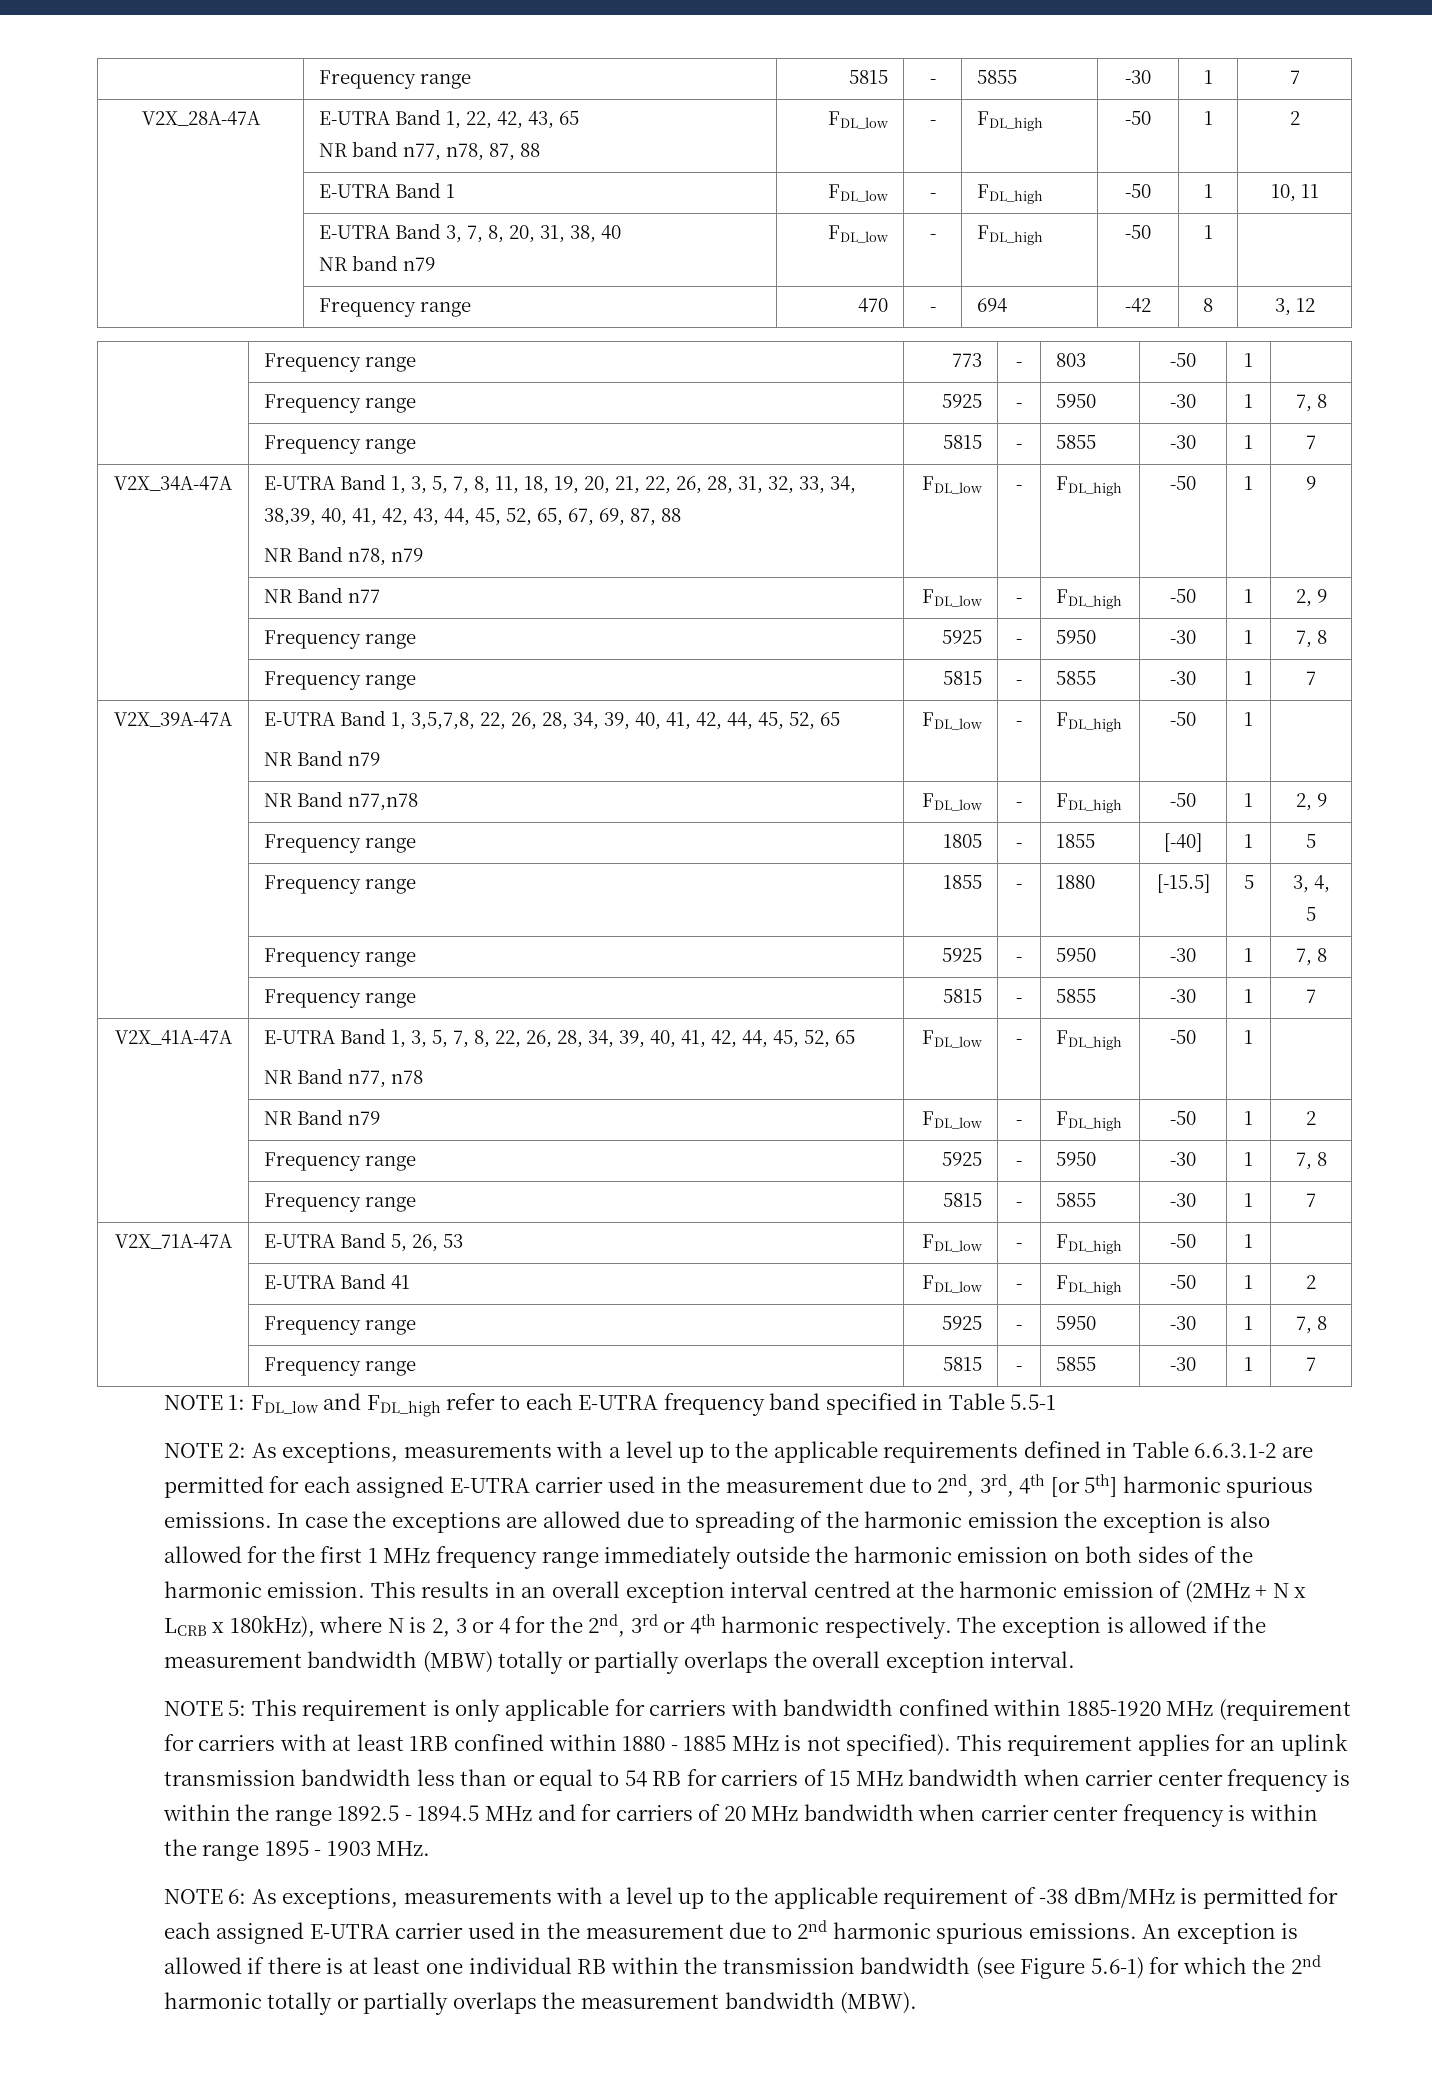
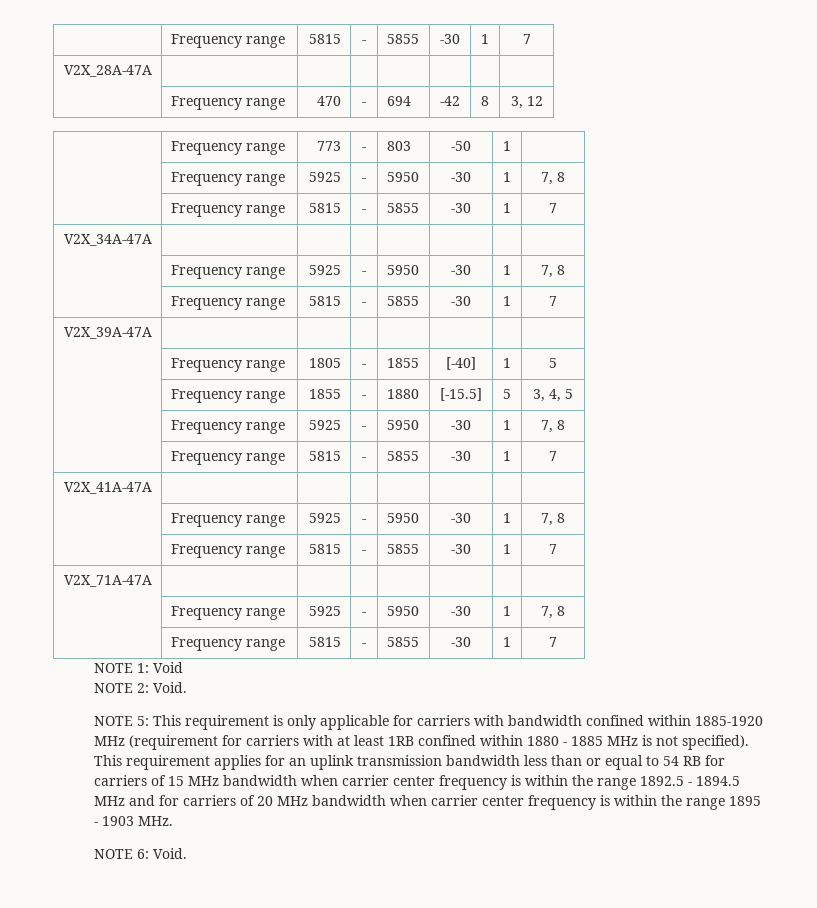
- V2X_28A-47A | E-UTRA Band 1, 22, 42, 43, 65
- NR band n77, n78, 87, 88 | FDL_low | - | FDL_high | -50 | 1 | 2
- | E-UTRA Band 1 | FDL_low | - | FDL_high | -50 | 1 | 10, 11
- | E-UTRA Band 3, 7, 8, 20, 31, 38, 40
- NR band n79 | FDL_low | - | FDL_high | -50 | 1 |
+ V2X_28A-47A | | | | | | |
- E-UTRA Band 1, 3, 5, 7, 8, 11, 18, 19, 20, 21, 22, 26, 28, 31, 32, 33, 34, 38,39, 40, 41, 42, 43, 44, 45, 52, 65, 67, 69, 87, 88
- NR Band n78, n79 | FDL_low | - | FDL_high | -50 | 1 | 9
- | NR Band n77 | FDL_low | - | FDL_high | -50 | 1 | 2, 9
- V2X_39A-47A | E-UTRA Band 1, 3,5,7,8, 22, 26, 28, 34, 39, 40, 41, 42, 44, 45, 52, 65
- NR Band n79 | FDL_low | - | FDL_high | -50 | 1 |
- | NR Band n77,n78 | FDL_low | - | FDL_high | -50 | 1 | 2, 9
+ V2X_39A-47A | | | | | | |
- V2X_41A-47A | E-UTRA Band 1, 3, 5, 7, 8, 22, 26, 28, 34, 39, 40, 41, 42, 44, 45, 52, 65
- NR Band n77, n78 | FDL_low | - | FDL_high | -50 | 1 |
- | NR Band n79 | FDL_low | - | FDL_high | -50 | 1 | 2
+ V2X_41A-47A | | | | | | |
- V2X_71A-47A | E-UTRA Band 5, 26, 53 | FDL_low | - | FDL_high | -50 | 1 |
- | E-UTRA Band 41 | FDL_low | - | FDL_high | -50 | 1 | 2
+ V2X_71A-47A | | | | | | |
- NOTE 1: FDL_low and FDL_high refer to each E-UTRA frequency band specified in Table 5.5-1
- NOTE 2: As exceptions, measurements with a level up to the applicable requirements defined in Table 6.6.3.1-2 are permitted for each assigned E-UTRA carrier used in the measurement due to 2nd, 3rd, 4th [or 5th] harmonic spurious emissions. In case the exceptions are allowed due to spreading of the harmonic emission the exception is also allowed for the first 1 MHz frequency range immediately outside the harmonic emission on both sides of the harmonic emission. This results in an overall exception interval centred at the harmonic emission of (2MHz + N x LCRB x 180kHz), where N is 2, 3 or 4 for the 2nd, 3rd or 4th harmonic respectively. The exception is allowed if the measurement bandwidth (MBW) totally or partially overlaps the overall exception interval.
+ NOTE 1: Void
+ NOTE 2: Void.
- NOTE 6: As exceptions, measurements with a level up to the applicable requirement of -38 dBm/MHz is permitted for each assigned E-UTRA carrier used in the measurement due to 2nd harmonic spurious emissions. An exception is allowed if there is at least one individual RB within the transmission bandwidth (see Figure 5.6-1) for which the 2nd harmonic totally or partially overlaps the measurement bandwidth (MBW).
+ NOTE 6: Void.

